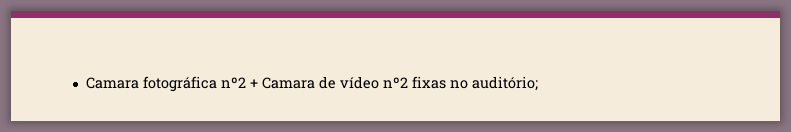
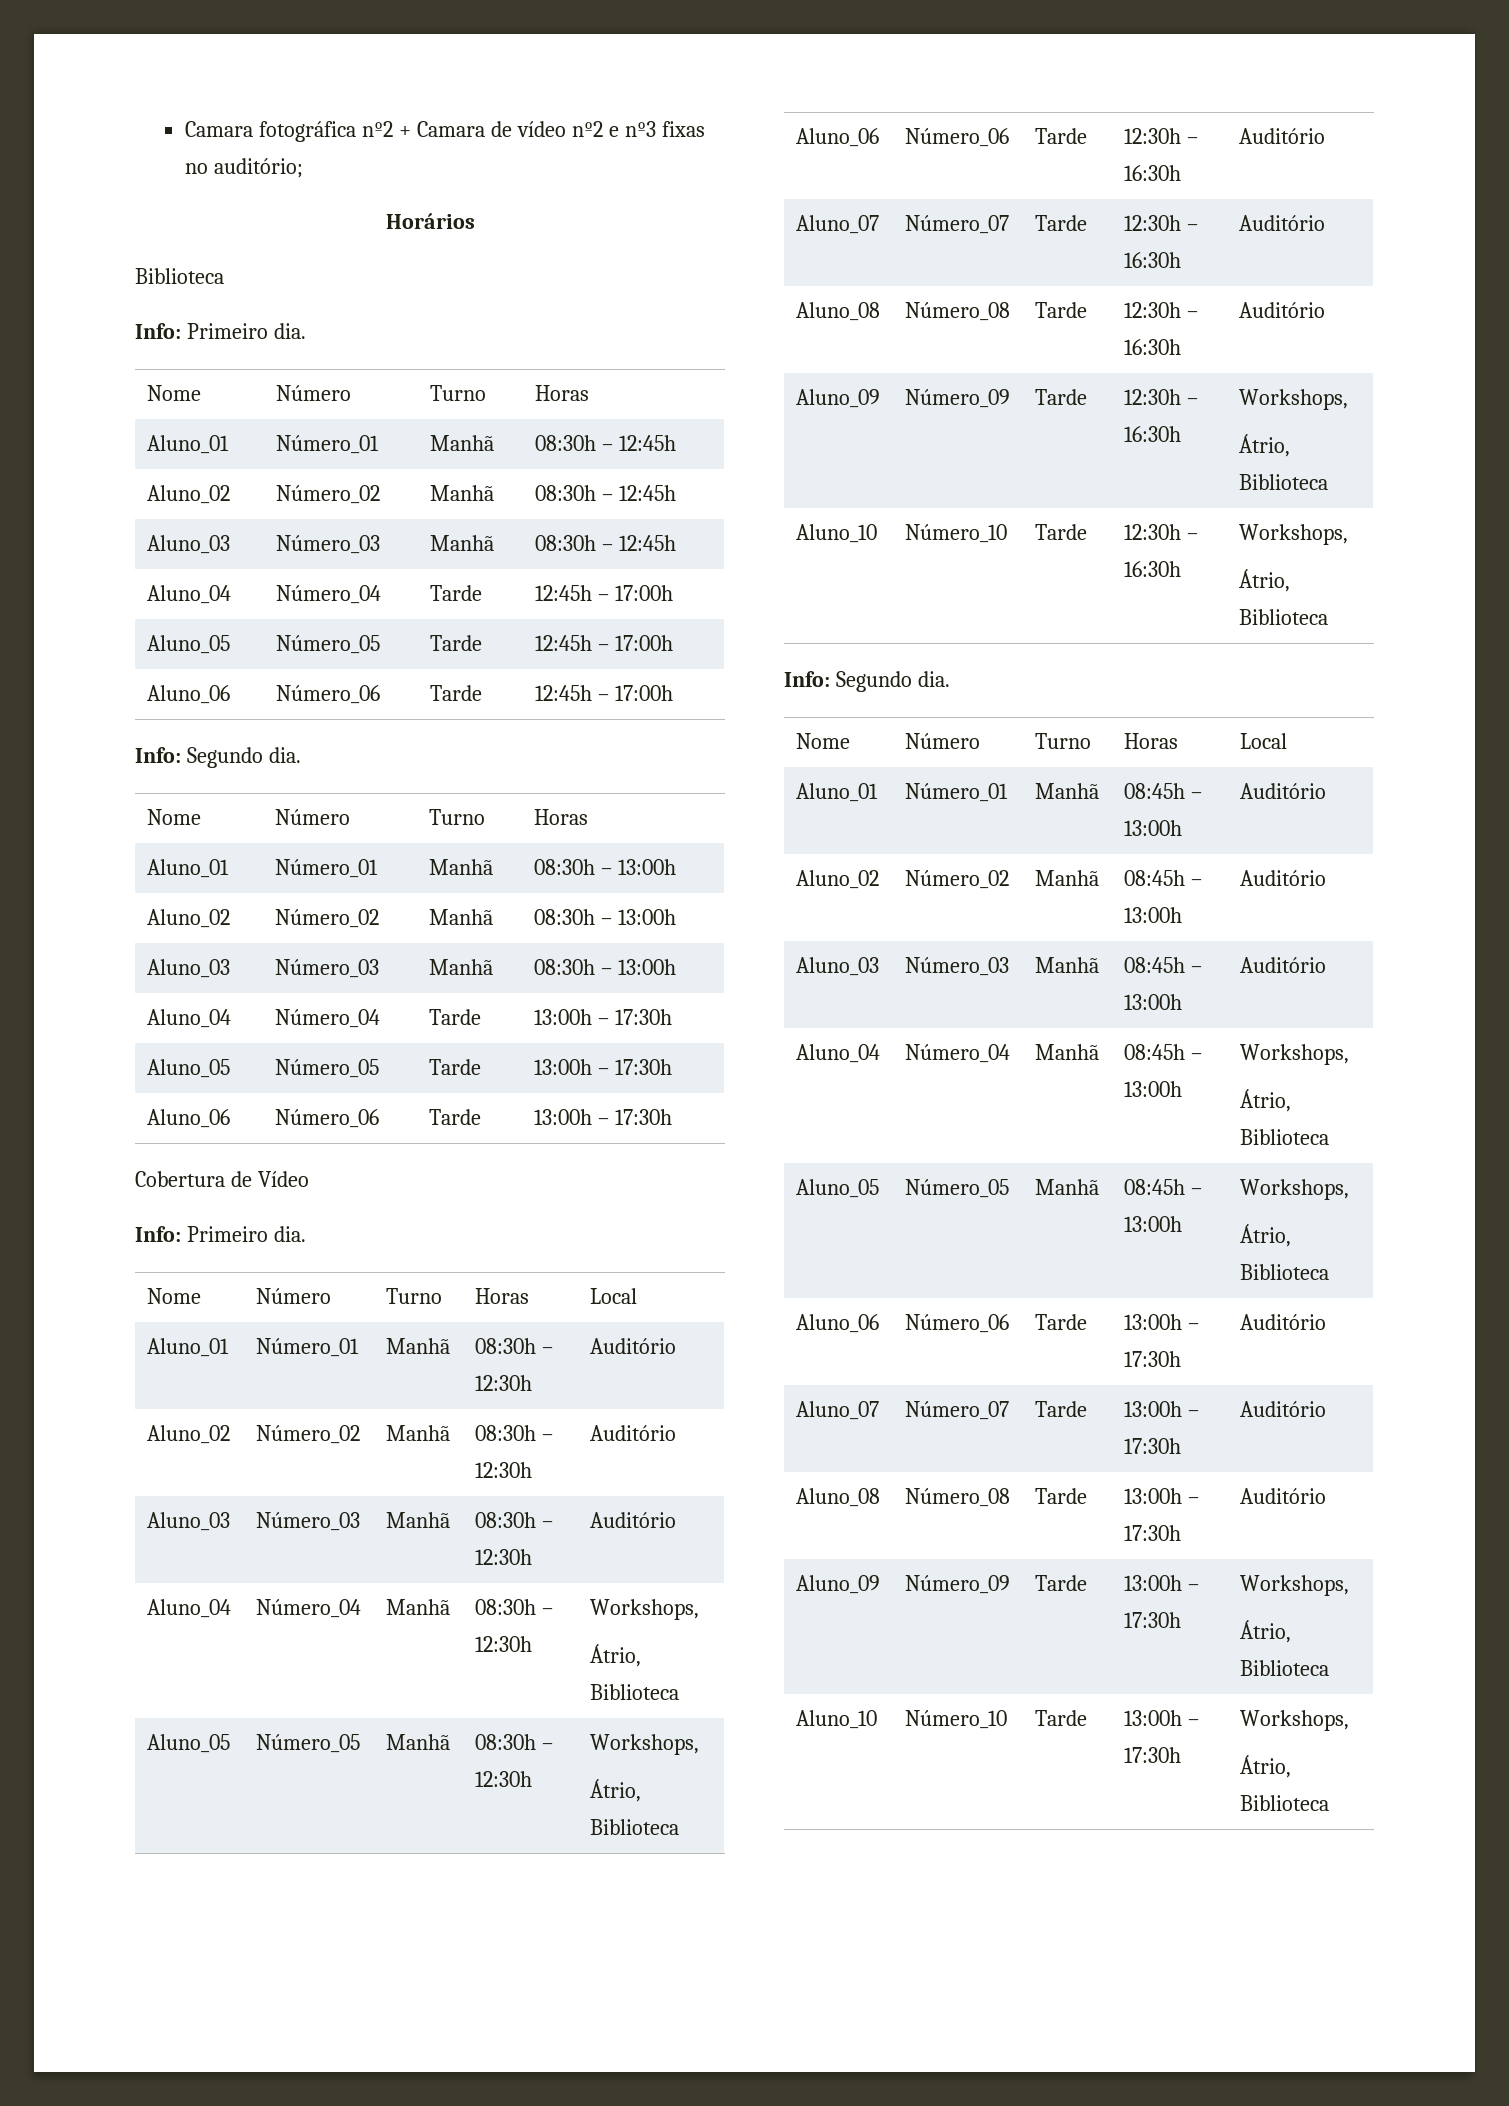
- Camara fotográfica nº2 + Camara de vídeo nº2 fixas no auditório;
+ Camara fotográfica nº2 + Camara de vídeo nº2 e nº3 fixas no auditório;
+ Horários
+ Biblioteca
+ Info: Primeiro dia.
+ Nome | Número | Turno | Horas
+ Aluno_01 | Número_01 | Manhã | 08:30h – 12:45h
+ Aluno_02 | Número_02 | Manhã | 08:30h – 12:45h
+ Aluno_03 | Número_03 | Manhã | 08:30h – 12:45h
+ Aluno_04 | Número_04 | Tarde | 12:45h – 17:00h
+ Aluno_05 | Número_05 | Tarde | 12:45h – 17:00h
+ Aluno_06 | Número_06 | Tarde | 12:45h – 17:00h
+ Info: Segundo dia.
+ Nome | Número | Turno | Horas
+ Aluno_01 | Número_01 | Manhã | 08:30h – 13:00h
+ Aluno_02 | Número_02 | Manhã | 08:30h – 13:00h
+ Aluno_03 | Número_03 | Manhã | 08:30h – 13:00h
+ Aluno_04 | Número_04 | Tarde | 13:00h – 17:30h
+ Aluno_05 | Número_05 | Tarde | 13:00h – 17:30h
+ Aluno_06 | Número_06 | Tarde | 13:00h – 17:30h
+ Cobertura de Vídeo
+ Info: Primeiro dia.
+ Nome | Número | Turno | Horas | Local
+ Aluno_01 | Número_01 | Manhã | 08:30h – 12:30h | Auditório
+ Aluno_02 | Número_02 | Manhã | 08:30h – 12:30h | Auditório
+ Aluno_03 | Número_03 | Manhã | 08:30h – 12:30h | Auditório
+ Aluno_04 | Número_04 | Manhã | 08:30h – 12:30h | Workshops,
+ Átrio, Biblioteca
+ Aluno_05 | Número_05 | Manhã | 08:30h – 12:30h | Workshops,
+ Átrio, Biblioteca
+ Aluno_06 | Número_06 | Tarde | 12:30h – 16:30h | Auditório
+ Aluno_07 | Número_07 | Tarde | 12:30h – 16:30h | Auditório
+ Aluno_08 | Número_08 | Tarde | 12:30h – 16:30h | Auditório
+ Aluno_09 | Número_09 | Tarde | 12:30h – 16:30h | Workshops,
+ Átrio, Biblioteca
+ Aluno_10 | Número_10 | Tarde | 12:30h – 16:30h | Workshops,
+ Átrio, Biblioteca
+ Info: Segundo dia.
+ Nome | Número | Turno | Horas | Local
+ Aluno_01 | Número_01 | Manhã | 08:45h – 13:00h | Auditório
+ Aluno_02 | Número_02 | Manhã | 08:45h – 13:00h | Auditório
+ Aluno_03 | Número_03 | Manhã | 08:45h – 13:00h | Auditório
+ Aluno_04 | Número_04 | Manhã | 08:45h – 13:00h | Workshops,
+ Átrio, Biblioteca
+ Aluno_05 | Número_05 | Manhã | 08:45h – 13:00h | Workshops,
+ Átrio, Biblioteca
+ Aluno_06 | Número_06 | Tarde | 13:00h – 17:30h | Auditório
+ Aluno_07 | Número_07 | Tarde | 13:00h – 17:30h | Auditório
+ Aluno_08 | Número_08 | Tarde | 13:00h – 17:30h | Auditório
+ Aluno_09 | Número_09 | Tarde | 13:00h – 17:30h | Workshops,
+ Átrio, Biblioteca
+ Aluno_10 | Número_10 | Tarde | 13:00h – 17:30h | Workshops,
+ Átrio, Biblioteca

